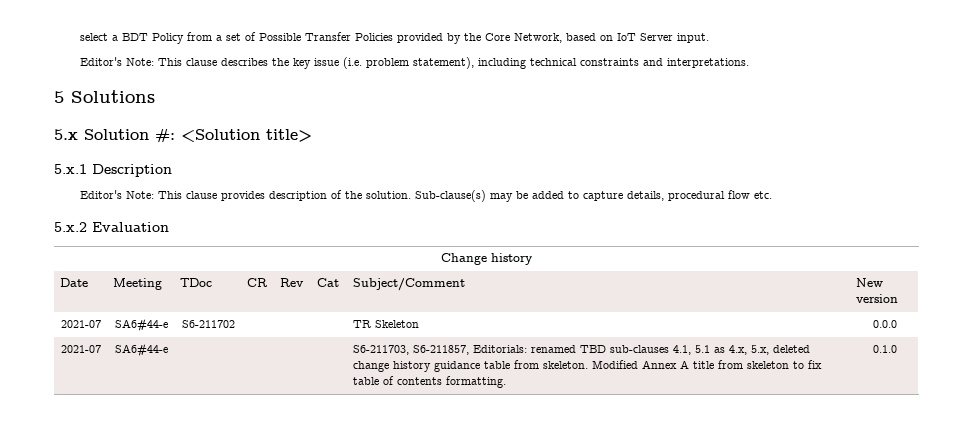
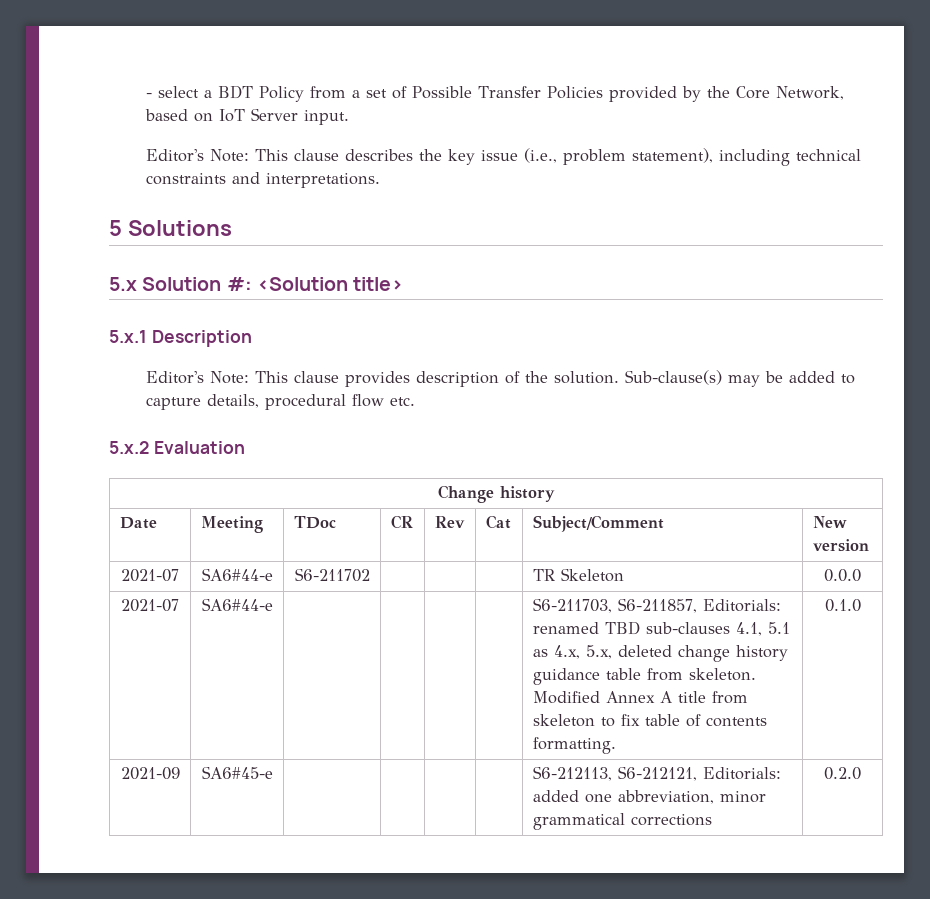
- select a BDT Policy from a set of Possible Transfer Policies provided by the Core Network, based on IoT Server input.
+ - select a BDT Policy from a set of Possible Transfer Policies provided by the Core Network, based on IoT Server input.
- Editor's Note: This clause describes the key issue (i.e. problem statement), including technical constraints and interpretations.
+ Editor's Note: This clause describes the key issue (i.e., problem statement), including technical constraints and interpretations.
+ 2021-09 | SA6#45-e | | | | | S6-212113, S6-212121, Editorials: added one abbreviation, minor grammatical corrections | 0.2.0

